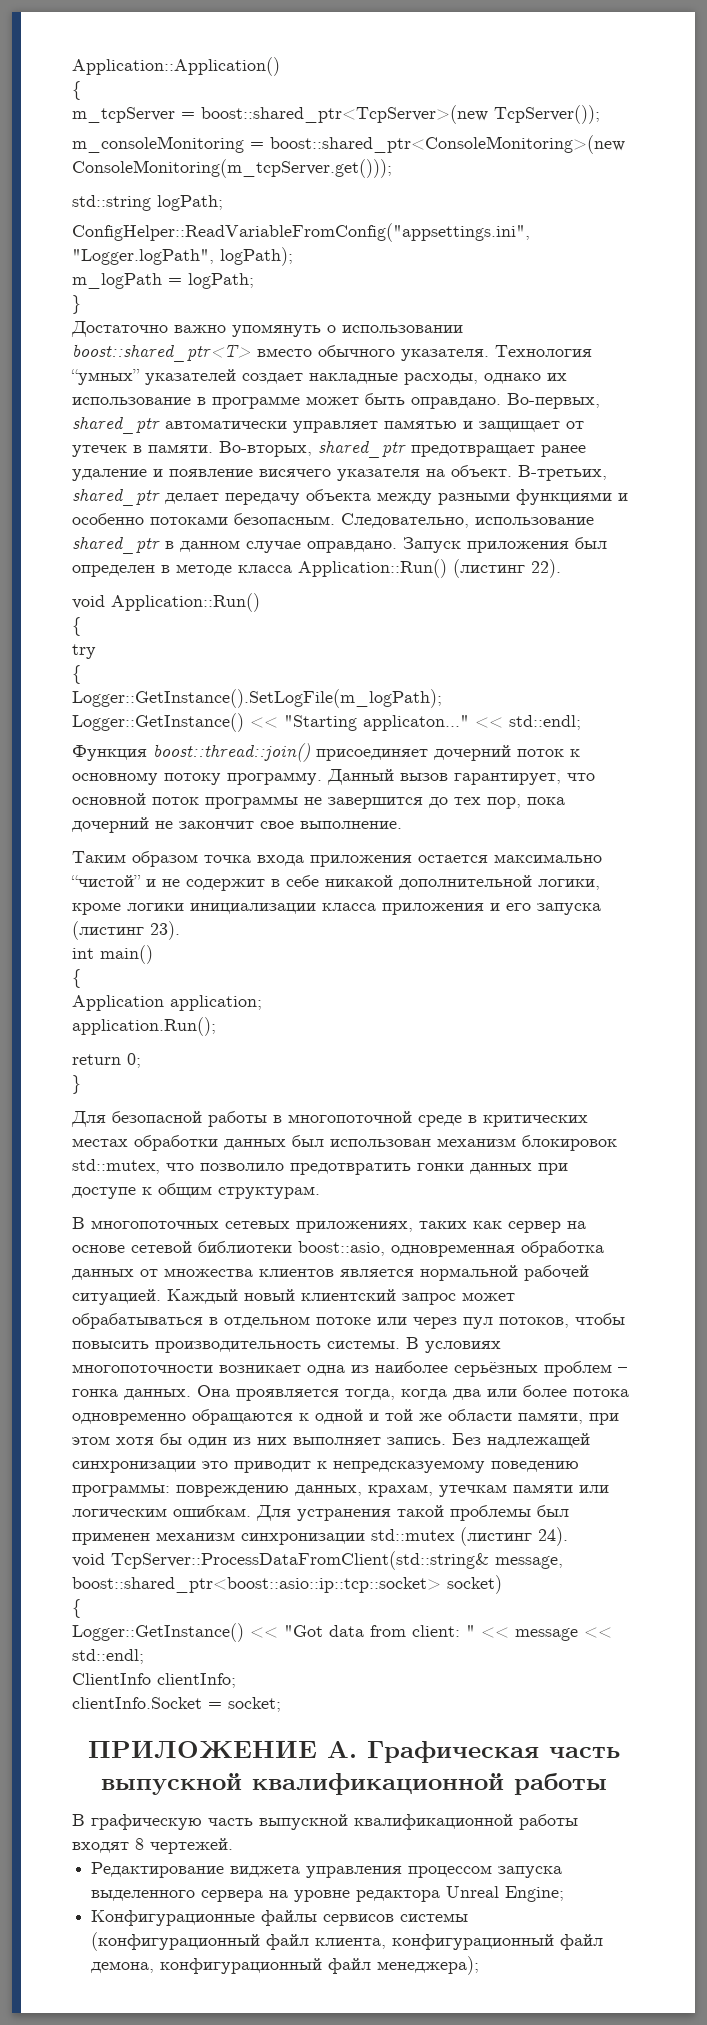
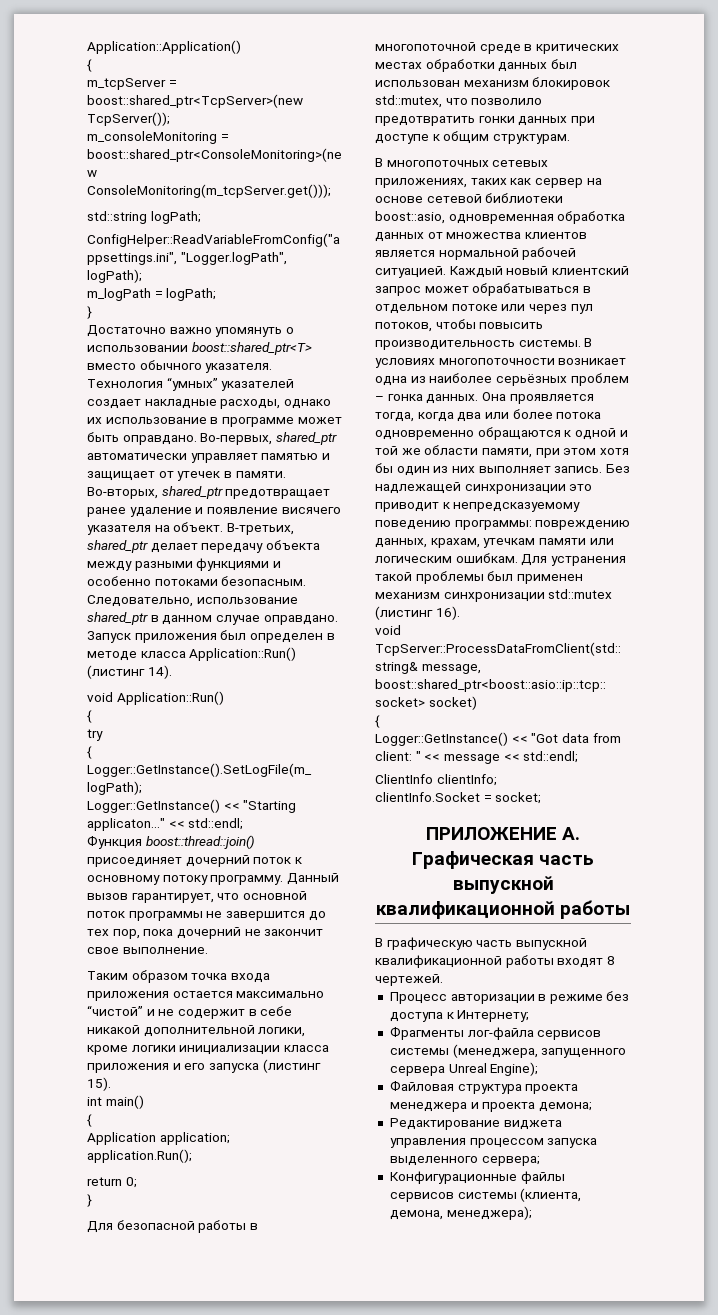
- Запуск приложения был определен в методе класса Application::Run() (листинг 22).
+ Запуск приложения был определен в методе класса Application::Run() (листинг 14).
- Таким образом точка входа приложения остается максимально “чистой” и не содержит в себе никакой дополнительной логики, кроме логики инициализации класса приложения и его запуска (листинг 23).
+ Таким образом точка входа приложения остается максимально “чистой” и не содержит в себе никакой дополнительной логики, кроме логики инициализации класса приложения и его запуска (листинг 15).
- Для устранения такой проблемы был применен механизм синхронизации std::mutex (листинг 24).
+ Для устранения такой проблемы был применен механизм синхронизации std::mutex (листинг 16).
+ Процесс авторизации в режиме без доступа к Интернету;
+ Фрагменты лог-файла сервисов системы (менеджера, запущенного сервера Unreal Engine);
+ Файловая структура проекта менеджера и проекта демона;
- Редактирование виджета управления процессом запуска выделенного сервера на уровне редактора Unreal Engine;
- Конфигурационные файлы сервисов системы (конфигурационный файл клиента, конфигурационный файл демона, конфигурационный файл менеджера);
+ Редактирование виджета управления процессом запуска выделенного сервера;
+ Конфигурационные файлы сервисов системы (клиента, демона, менеджера);

